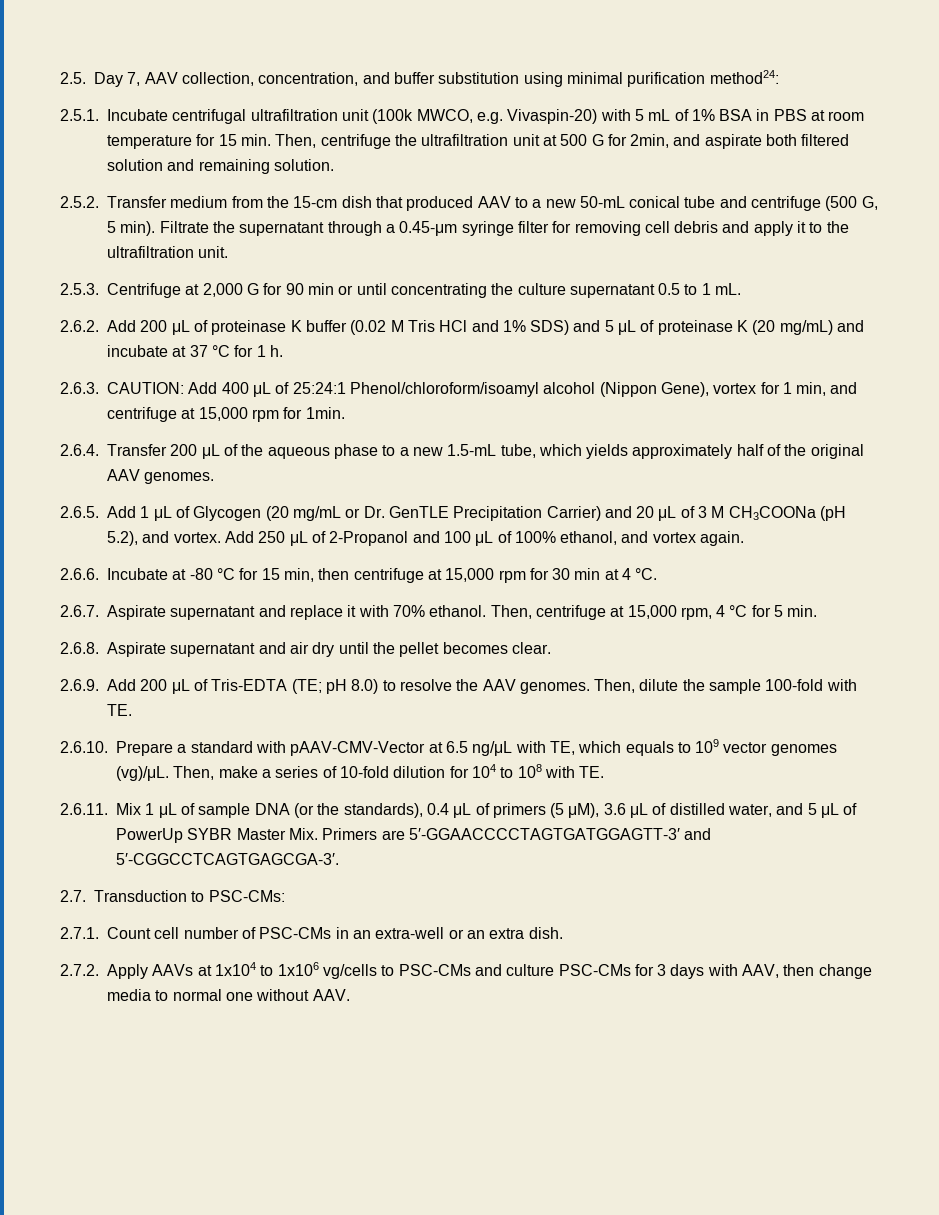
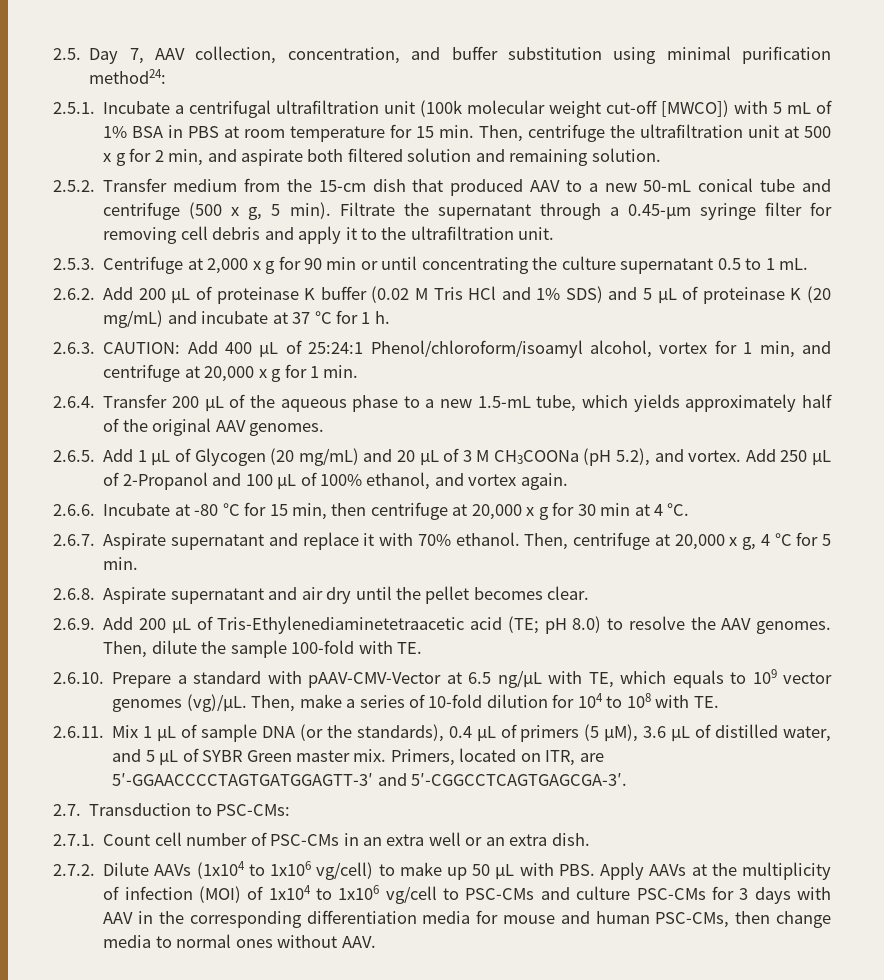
- 2.5.1. Incubate centrifugal ultrafiltration unit (100k MWCO, e.g. Vivaspin-20) with 5 mL of 1% BSA in PBS at room temperature for 15 min. Then, centrifuge the ultrafiltration unit at 500 G for 2min, and aspirate both filtered solution and remaining solution.
+ 2.5.1. Incubate a centrifugal ultrafiltration unit (100k molecular weight cut-off [MWCO]) with 5 mL of 1% BSA in PBS at room temperature for 15 min. Then, centrifuge the ultrafiltration unit at 500 x g for 2 min, and aspirate both filtered solution and remaining solution.
- 2.5.2. Transfer medium from the 15-cm dish that produced AAV to a new 50-mL conical tube and centrifuge (500 G, 5 min).
+ 2.5.2. Transfer medium from the 15-cm dish that produced AAV to a new 50-mL conical tube and centrifuge (500 x g, 5 min).
- 2.5.3. Centrifuge at 2,000 G for 90 min or until concentrating the culture supernatant 0.5 to 1 mL.
+ 2.5.3. Centrifuge at 2,000 x g for 90 min or until concentrating the culture supernatant 0.5 to 1 mL.
- 2.6.3. CAUTION: Add 400 μL of 25:24:1 Phenol/chloroform/isoamyl alcohol (Nippon Gene), vortex for 1 min, and centrifuge at 15,000 rpm for 1min.
+ 2.6.3. CAUTION: Add 400 μL of 25:24:1 Phenol/chloroform/isoamyl alcohol, vortex for 1 min, and centrifuge at 20,000 x g for 1 min.
- 2.6.5. Add 1 μL of Glycogen (20 mg/mL or Dr. GenTLE Precipitation Carrier) and 20 μL of 3 M CH3COONa (pH 5.2), and vortex.
+ 2.6.5. Add 1 μL of Glycogen (20 mg/mL) and 20 μL of 3 M CH3COONa (pH 5.2), and vortex.
- 2.6.6. Incubate at -80 °C for 15 min, then centrifuge at 15,000 rpm for 30 min at 4 °C.
+ 2.6.6. Incubate at -80 °C for 15 min, then centrifuge at 20,000 x g for 30 min at 4 °C.
- Then, centrifuge at 15,000 rpm, 4 °C for 5 min.
+ Then, centrifuge at 20,000 x g, 4 °C for 5 min.
- 2.6.9. Add 200 μL of Tris-EDTA (TE; pH 8.0) to resolve the AAV genomes.
+ 2.6.9. Add 200 μL of Tris-Ethylenediaminetetraacetic acid (TE; pH 8.0) to resolve the AAV genomes.
- 2.6.11. Mix 1 μL of sample DNA (or the standards), 0.4 μL of primers (5 μM), 3.6 μL of distilled water, and 5 μL of PowerUp SYBR Master Mix. Primers are 5′-GGAACCCCTAGTGATGGAGTT-3′ and 5′-CGGCCTCAGTGAGCGA-3′.
+ 2.6.11. Mix 1 μL of sample DNA (or the standards), 0.4 μL of primers (5 μM), 3.6 μL of distilled water, and 5 μL of SYBR Green master mix. Primers, located on ITR, are 5′-GGAACCCCTAGTGATGGAGTT-3′ and 5′-CGGCCTCAGTGAGCGA-3′.
- 2.7.1. Count cell number of PSC-CMs in an extra-well or an extra dish.
+ 2.7.1. Count cell number of PSC-CMs in an extra well or an extra dish.
- 2.7.2. Apply AAVs at 1x104 to 1x106 vg/cells to PSC-CMs and culture PSC-CMs for 3 days with AAV, then change media to normal one without AAV.
+ 2.7.2. Dilute AAVs (1x104 to 1x106 vg/cell) to make up 50 µL with PBS. Apply AAVs at the multiplicity of infection (MOI) of 1x104 to 1x106 vg/cell to PSC-CMs and culture PSC-CMs for 3 days with AAV in the corresponding differentiation media for mouse and human PSC-CMs, then change media to normal ones without AAV.

